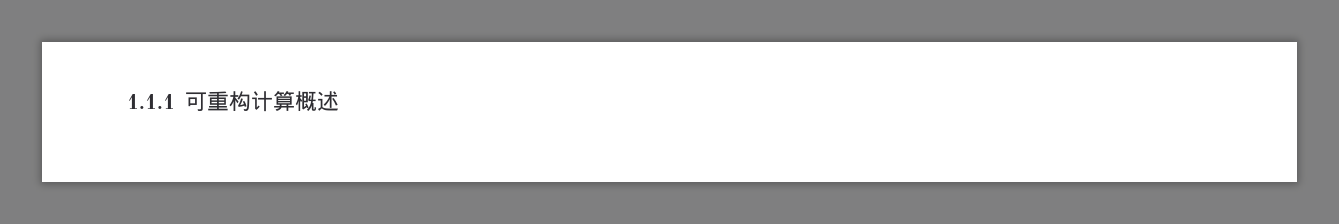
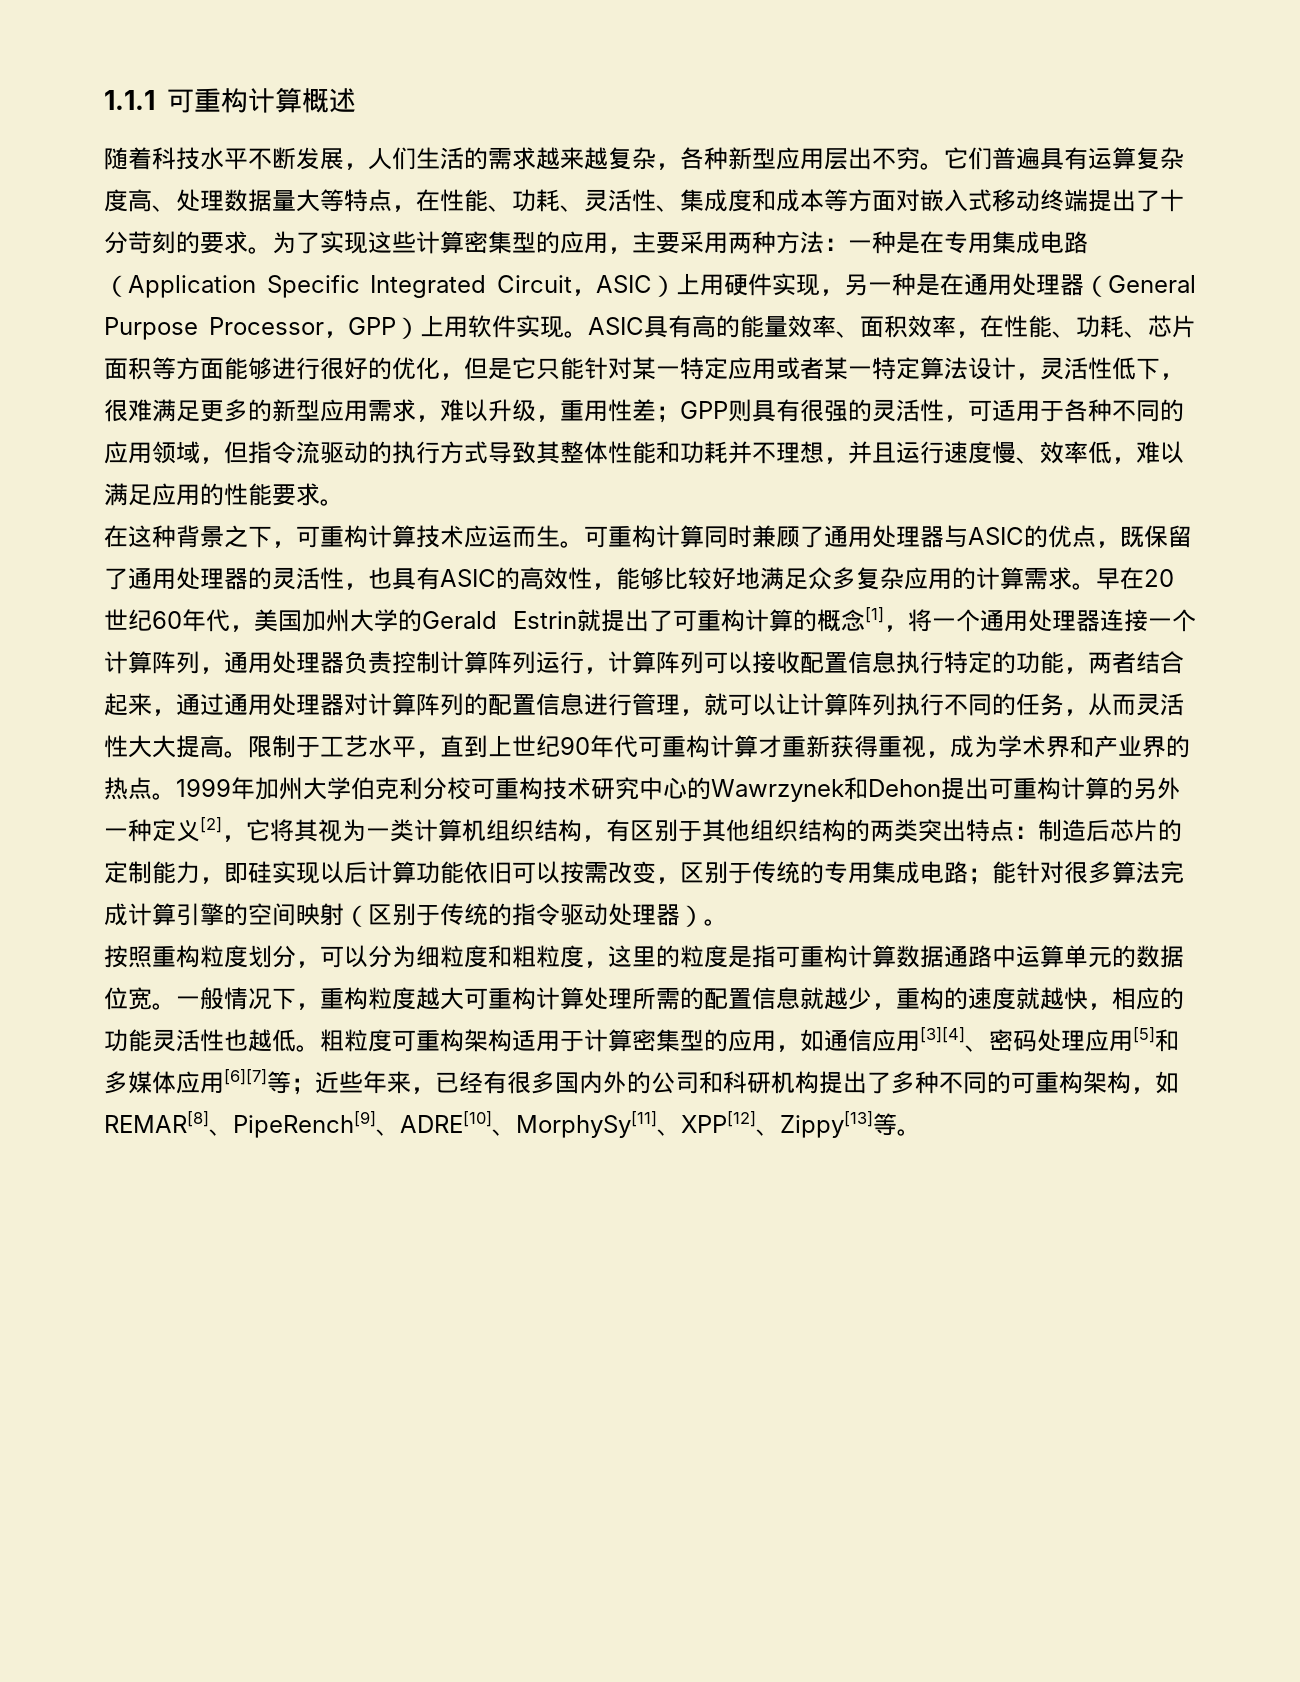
+ 随着科技水平不断发展，人们生活的需求越来越复杂，各种新型应用层出不穷。它们普遍具有运算复杂度高、处理数据量大等特点，在性能、功耗、灵活性、集成度和成本等方面对嵌入式移动终端提出了十分苛刻的要求。为了实现这些计算密集型的应用，主要采用两种方法：一种是在专用集成电路（Application Specific Integrated Circuit，ASIC）上用硬件实现，另一种是在通用处理器（General Purpose Processor，GPP）上用软件实现。ASIC具有高的能量效率、面积效率，在性能、功耗、芯片面积等方面能够进行很好的优化，但是它只能针对某一特定应用或者某一特定算法设计，灵活性低下，很难满足更多的新型应用需求，难以升级，重用性差；GPP则具有很强的灵活性，可适用于各种不同的应用领域，但指令流驱动的执行方式导致其整体性能和功耗并不理想，并且运行速度慢、效率低，难以满足应用的性能要求。
+ 在这种背景之下，可重构计算技术应运而生。可重构计算同时兼顾了通用处理器与ASIC的优点，既保留了通用处理器的灵活性，也具有ASIC的高效性，能够比较好地满足众多复杂应用的计算需求。早在20世纪60年代，美国加州大学的Gerald Estrin就提出了可重构计算的概念[1]，将一个通用处理器连接一个计算阵列，通用处理器负责控制计算阵列运行，计算阵列可以接收配置信息执行特定的功能，两者结合起来，通过通用处理器对计算阵列的配置信息进行管理，就可以让计算阵列执行不同的任务，从而灵活性大大提高。限制于工艺水平，直到上世纪90年代可重构计算才重新获得重视，成为学术界和产业界的热点。1999年加州大学伯克利分校可重构技术研究中心的Wawrzynek和Dehon提出可重构计算的另外一种定义[2]，它将其视为一类计算机组织结构，有区别于其他组织结构的两类突出特点：制造后芯片的定制能力，即硅实现以后计算功能依旧可以按需改变，区别于传统的专用集成电路；能针对很多算法完成计算引擎的空间映射（区别于传统的指令驱动处理器）。
+ 按照重构粒度划分，可以分为细粒度和粗粒度，这里的粒度是指可重构计算数据通路中运算单元的数据位宽。一般情况下，重构粒度越大可重构计算处理所需的配置信息就越少，重构的速度就越快，相应的功能灵活性也越低。粗粒度可重构架构适用于计算密集型的应用，如通信应用[3][4]、密码处理应用[5]和多媒体应用[6][7]等；近些年来，已经有很多国内外的公司和科研机构提出了多种不同的可重构架构，如REMAR[8]、PipeRench[9]、ADRE[10]、MorphySy[11]、XPP[12]、Zippy[13]等。

